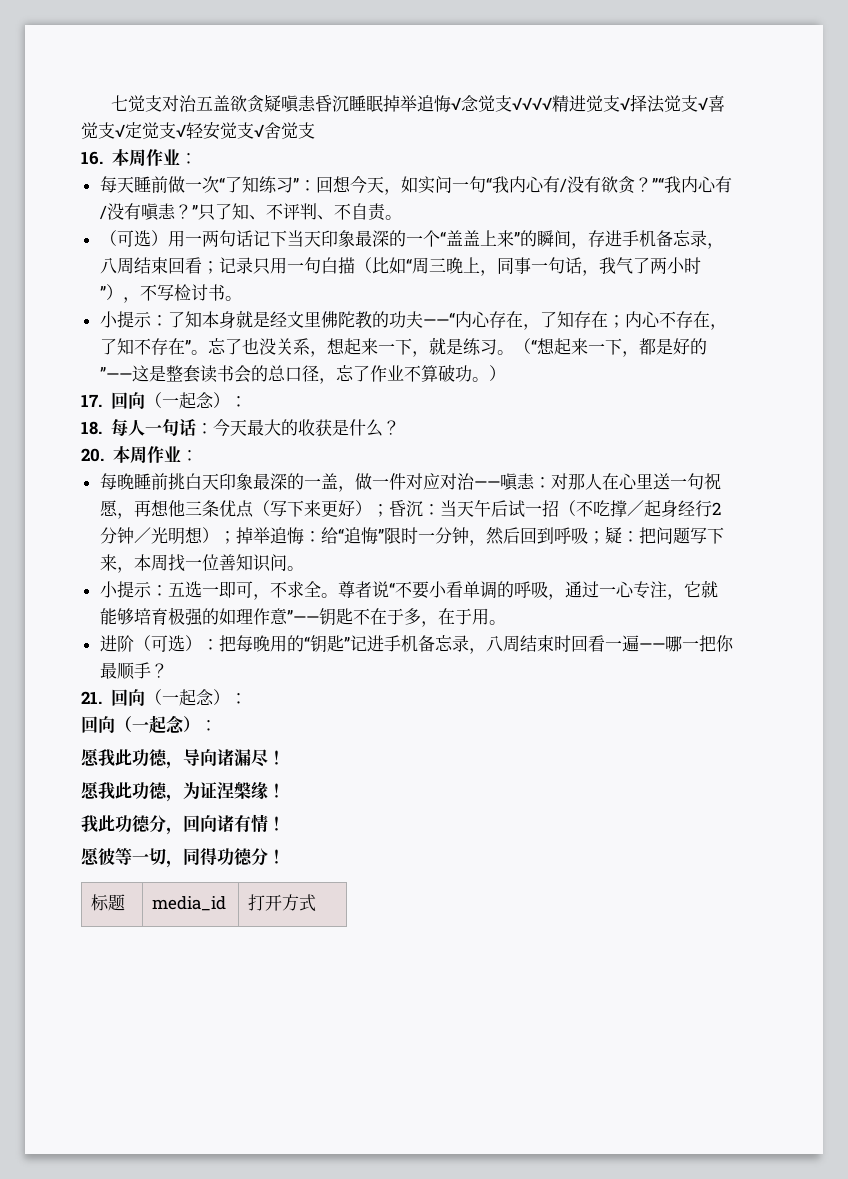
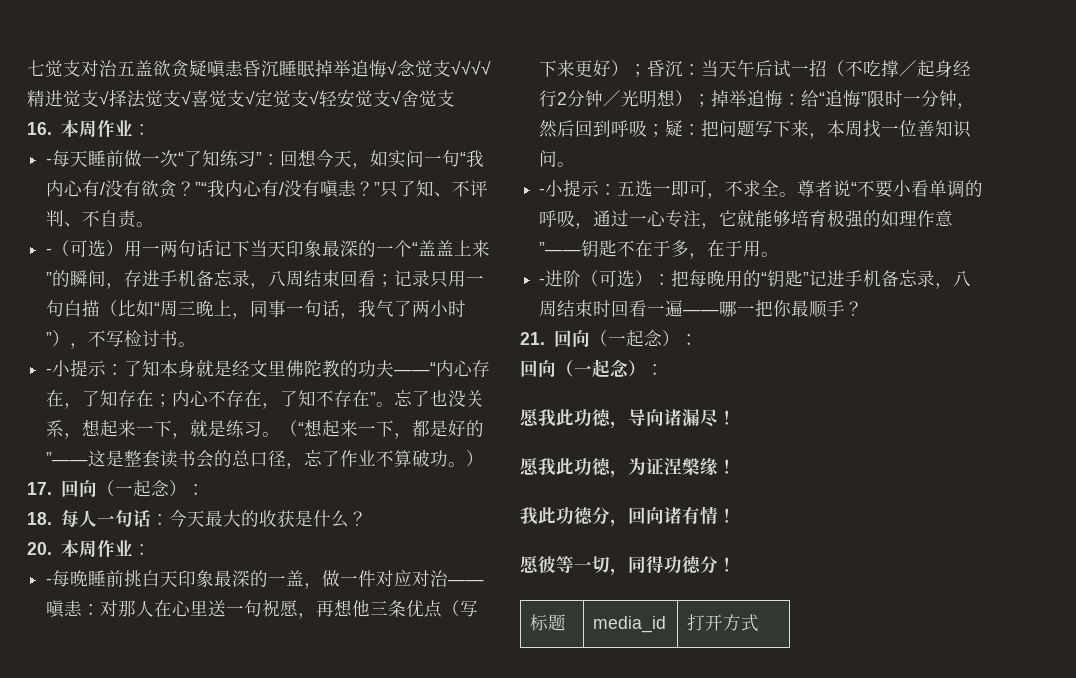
- 每天睡前做一次“了知练习”：回想今天，如实问一句“我内心有/没有欲贪？”“我内心有/没有嗔恚？”只了知、不评判、不自责。
+ -每天睡前做一次“了知练习”：回想今天，如实问一句“我内心有/没有欲贪？”“我内心有/没有嗔恚？”只了知、不评判、不自责。
- （可选）用一两句话记下当天印象最深的一个“盖盖上来”的瞬间，存进手机备忘录，八周结束回看；记录只用一句白描（比如“周三晚上，同事一句话，我气了两小时”），不写检讨书。
+ -（可选）用一两句话记下当天印象最深的一个“盖盖上来”的瞬间，存进手机备忘录，八周结束回看；记录只用一句白描（比如“周三晚上，同事一句话，我气了两小时”），不写检讨书。
- 小提示：了知本身就是经文里佛陀教的功夫——“内心存在，了知存在；内心不存在，了知不存在”。
+ -小提示：了知本身就是经文里佛陀教的功夫——“内心存在，了知存在；内心不存在，了知不存在”。
- 每晚睡前挑白天印象最深的一盖，做一件对应对治——嗔恚：
+ -每晚睡前挑白天印象最深的一盖，做一件对应对治——嗔恚：
- 小提示：五选一即可，不求全。
+ -小提示：五选一即可，不求全。
- 进阶（可选）：把每晚用的“钥匙”记进手机备忘录，八周结束时回看一遍——哪一把你最顺手？
+ -进阶（可选）：把每晚用的“钥匙”记进手机备忘录，八周结束时回看一遍——哪一把你最顺手？

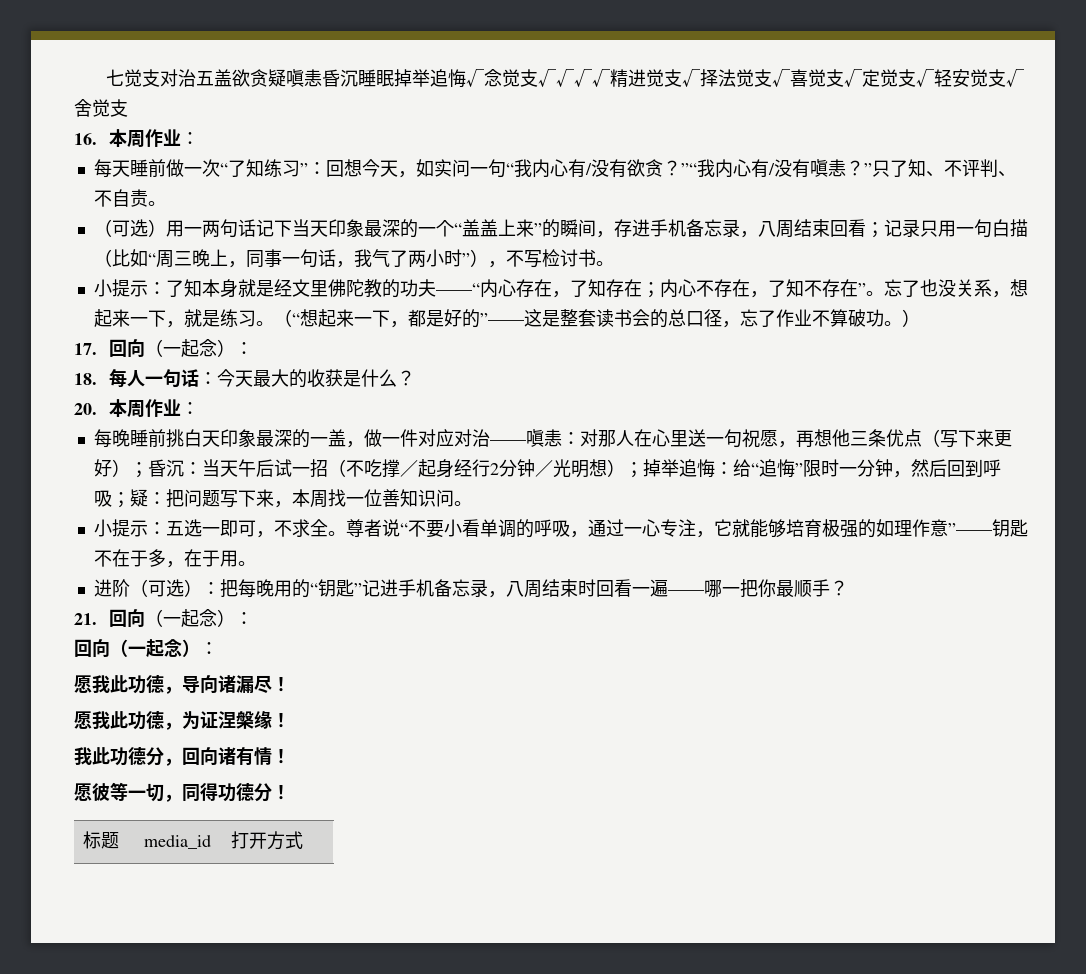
- -每天睡前做一次“了知练习”：回想今天，如实问一句“我内心有/没有欲贪？”“我内心有/没有嗔恚？”只了知、不评判、不自责。
+ 每天睡前做一次“了知练习”：回想今天，如实问一句“我内心有/没有欲贪？”“我内心有/没有嗔恚？”只了知、不评判、不自责。
- -（可选）用一两句话记下当天印象最深的一个“盖盖上来”的瞬间，存进手机备忘录，八周结束回看；记录只用一句白描（比如“周三晚上，同事一句话，我气了两小时”），不写检讨书。
+ （可选）用一两句话记下当天印象最深的一个“盖盖上来”的瞬间，存进手机备忘录，八周结束回看；记录只用一句白描（比如“周三晚上，同事一句话，我气了两小时”），不写检讨书。
- -小提示：了知本身就是经文里佛陀教的功夫——“内心存在，了知存在；内心不存在，了知不存在”。
+ 小提示：了知本身就是经文里佛陀教的功夫——“内心存在，了知存在；内心不存在，了知不存在”。
- -每晚睡前挑白天印象最深的一盖，做一件对应对治——嗔恚：
+ 每晚睡前挑白天印象最深的一盖，做一件对应对治——嗔恚：
- -小提示：五选一即可，不求全。
+ 小提示：五选一即可，不求全。
- -进阶（可选）：把每晚用的“钥匙”记进手机备忘录，八周结束时回看一遍——哪一把你最顺手？
+ 进阶（可选）：把每晚用的“钥匙”记进手机备忘录，八周结束时回看一遍——哪一把你最顺手？

